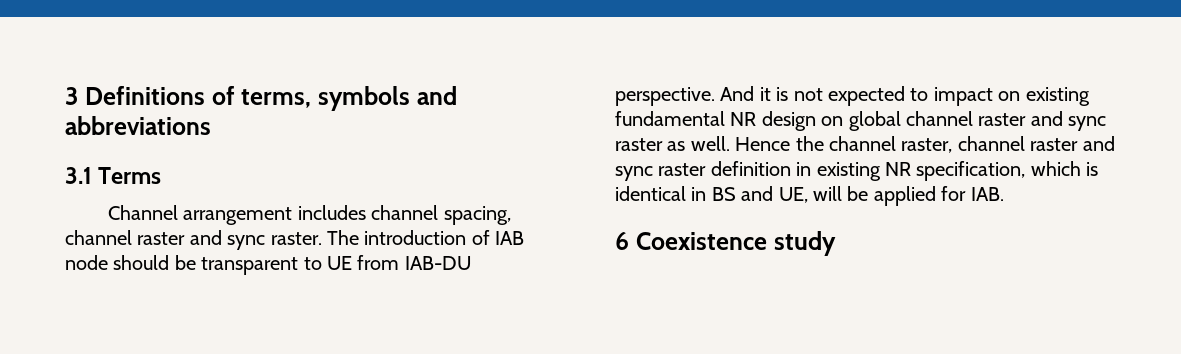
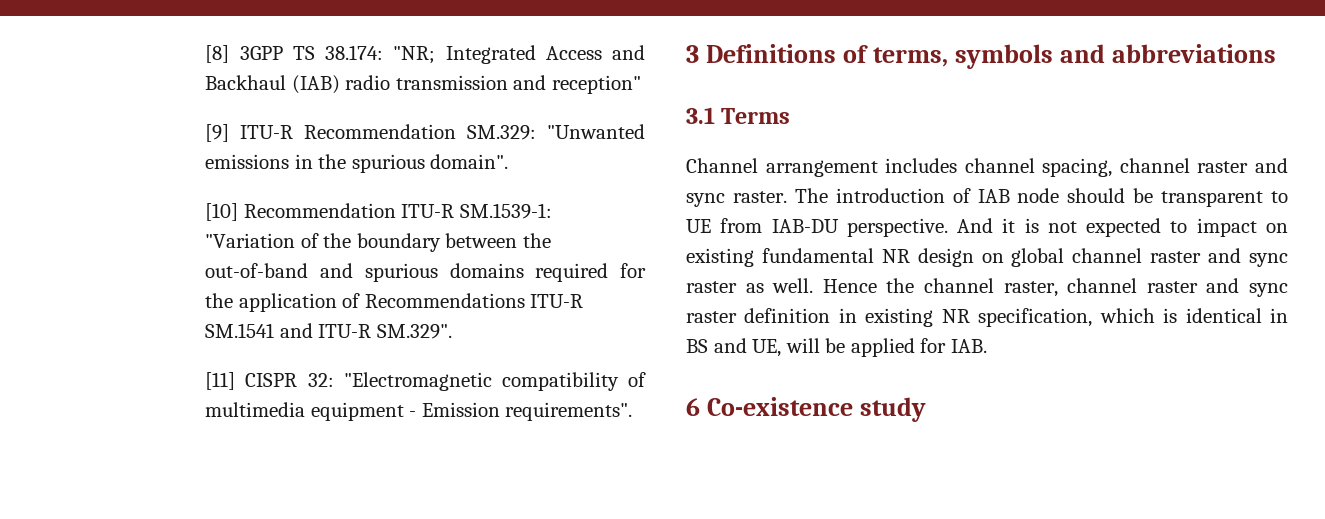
+ [8] 3GPP TS 38.174: "NR; Integrated Access and Backhaul (IAB) radio transmission and reception"
+ [9] ITU-R Recommendation SM.329: "Unwanted emissions in the spurious domain".
+ [10] Recommendation ITU-R SM.1539-1: "Variation of the boundary between the out-of-band and spurious domains required for the application of Recommendations ITU-R SM.1541 and ITU-R SM.329".
+ [11] CISPR 32: "Electromagnetic compatibility of multimedia equipment - Emission requirements".
- 6 Coexistence study
+ 6 Co-existence study

